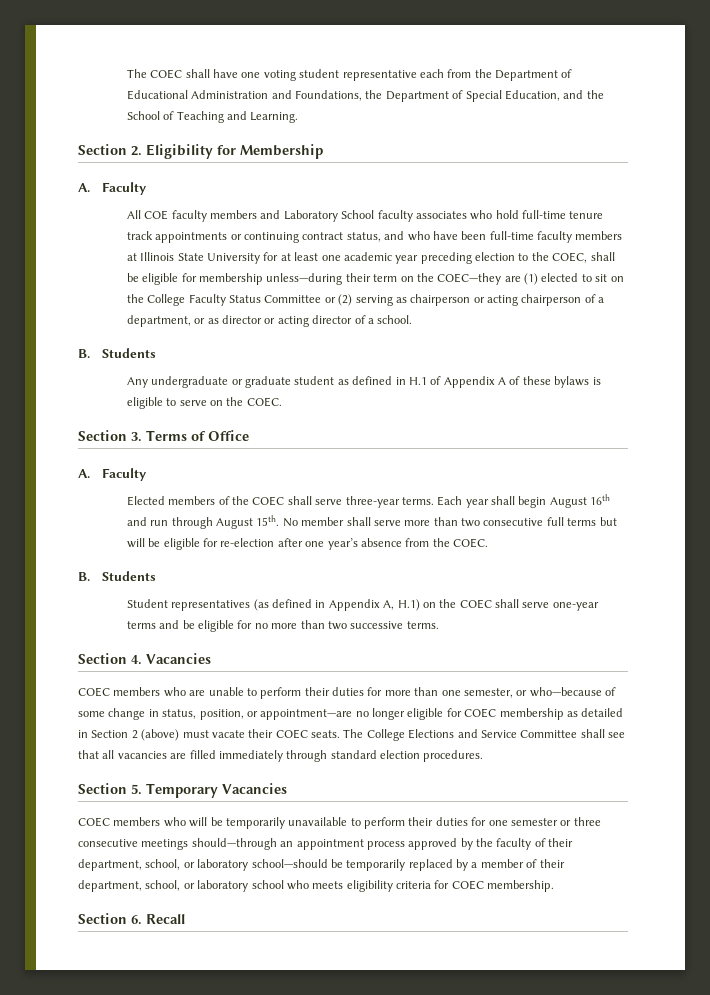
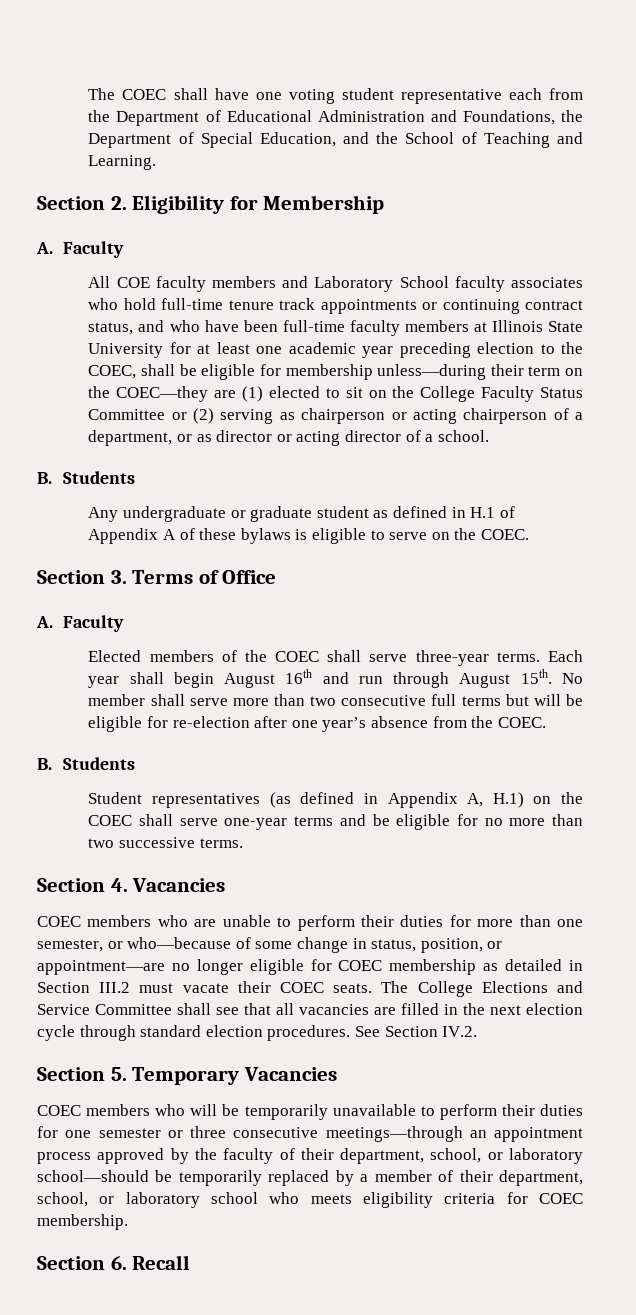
- COEC members who are unable to perform their duties for more than one semester, or who—because of some change in status, position, or appointment—are no longer eligible for COEC membership as detailed in Section 2 (above) must vacate their COEC seats.
+ COEC members who are unable to perform their duties for more than one semester, or who—because of some change in status, position, or appointment—are no longer eligible for COEC membership as detailed in Section III.2 must vacate their COEC seats.
- The College Elections and Service Committee shall see that all vacancies are filled immediately through standard election procedures.
+ The College Elections and Service Committee shall see that all vacancies are filled in the next election cycle through standard election procedures. See Section IV.2.
- COEC members who will be temporarily unavailable to perform their duties for one semester or three consecutive meetings should—through an appointment process approved by the faculty of their department, school, or laboratory school—should be temporarily replaced by a member of their department, school, or laboratory school who meets eligibility criteria for COEC membership.
+ COEC members who will be temporarily unavailable to perform their duties for one semester or three consecutive meetings—through an appointment process approved by the faculty of their department, school, or laboratory school—should be temporarily replaced by a member of their department, school, or laboratory school who meets eligibility criteria for COEC membership.

